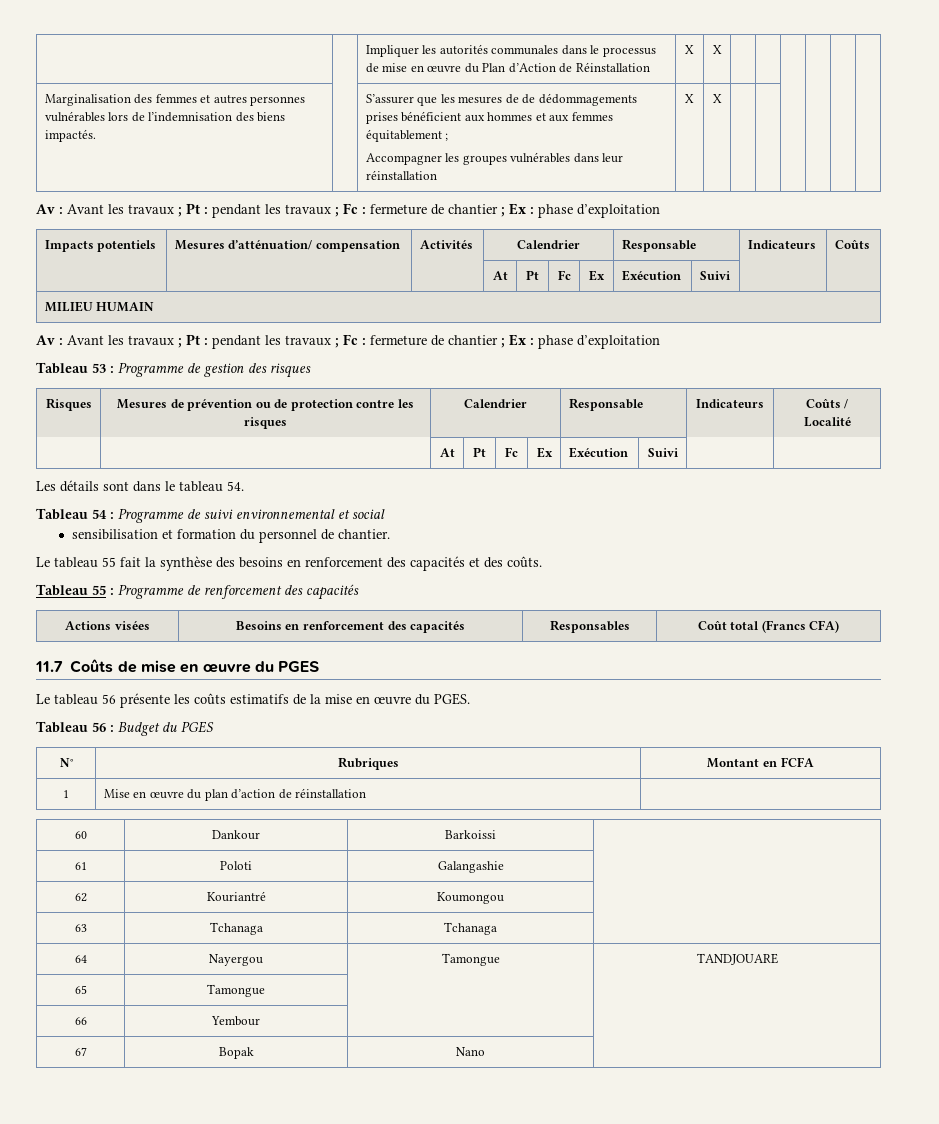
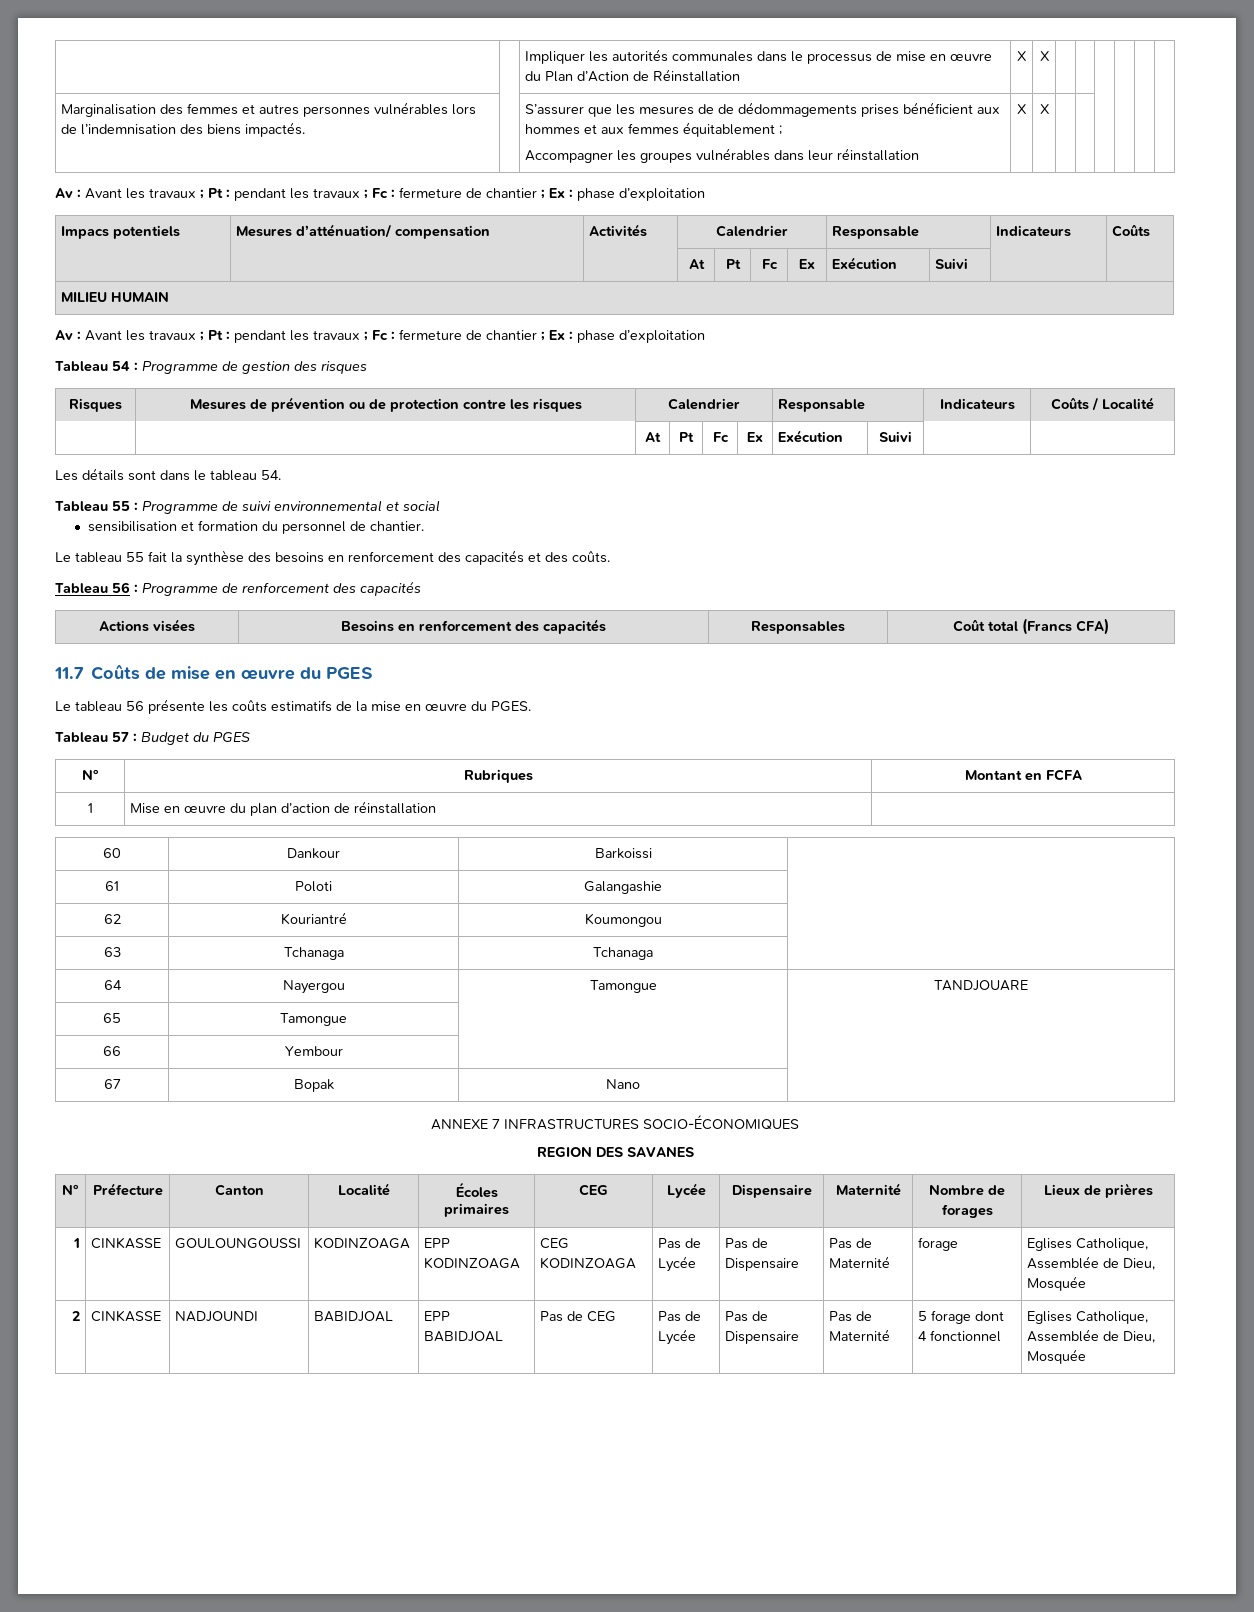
- Impacts potentiels | Mesures d’atténuation/ compensation | Activités | Calendrier | Responsable | Indicateurs | Coûts
+ Impacs potentiels | Mesures d’atténuation/ compensation | Activités | Calendrier | Responsable | Indicateurs | Coûts
- Tableau 53 : Programme de gestion des risques
+ Tableau 54 : Programme de gestion des risques
- Tableau 54 : Programme de suivi environnemental et social
+ Tableau 55 : Programme de suivi environnemental et social
- Tableau 55 : Programme de renforcement des capacités
+ Tableau 56 : Programme de renforcement des capacités
- Tableau 56 : Budget du PGES
+ Tableau 57 : Budget du PGES
+ ANNEXE 7 INFRASTRUCTURES SOCIO-ÉCONOMIQUES
+ REGION DES SAVANES
+ N° | Préfecture | Canton | Localité | Écoles primaires | CEG | Lycée | Dispensaire | Maternité | Nombre de forages | Lieux de prières
+ 1 | CINKASSE | GOULOUNGOUSSI | KODINZOAGA | EPP KODINZOAGA | CEG KODINZOAGA | Pas de Lycée | Pas de Dispensaire | Pas de Maternité | forage | Eglises Catholique, Assemblée de Dieu, Mosquée
+ 2 | CINKASSE | NADJOUNDI | BABIDJOAL | EPP BABIDJOAL | Pas de CEG | Pas de Lycée | Pas de Dispensaire | Pas de Maternité | 5 forage dont 4 fonctionnel | Eglises Catholique, Assemblée de Dieu, Mosquée

